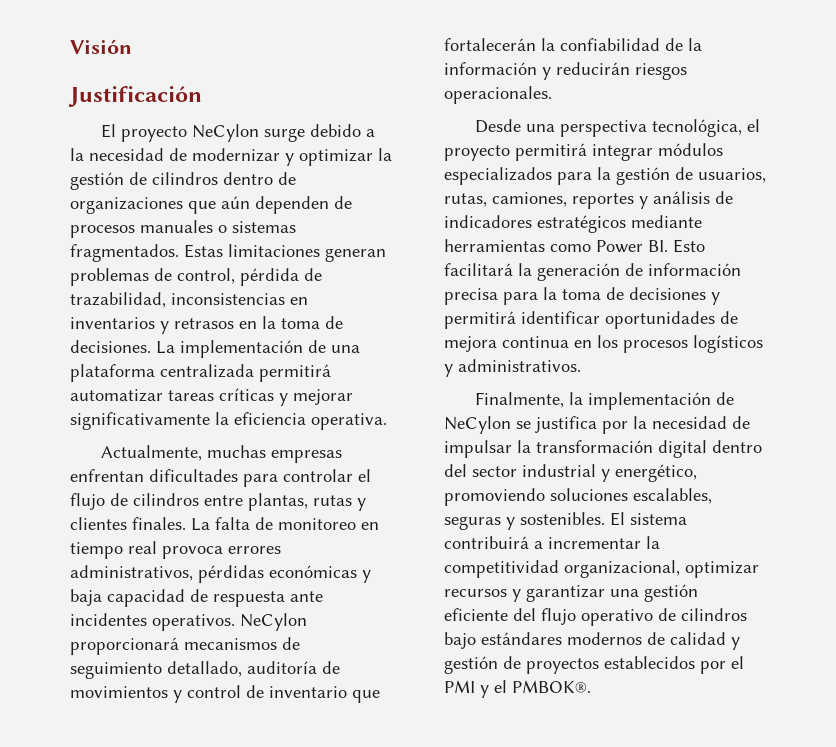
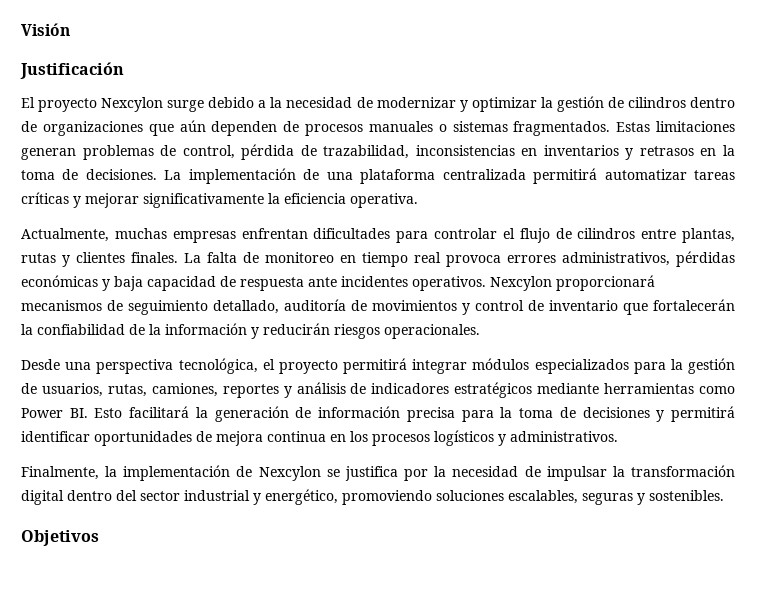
- El proyecto NeCylon surge debido a la necesidad de modernizar y optimizar la gestión de cilindros dentro de organizaciones que aún dependen de procesos manuales o sistemas fragmentados.
+ El proyecto Nexcylon surge debido a la necesidad de modernizar y optimizar la gestión de cilindros dentro de organizaciones que aún dependen de procesos manuales o sistemas fragmentados.
- NeCylon proporcionará mecanismos de seguimiento detallado, auditoría de movimientos y control de inventario que fortalecerán la confiabilidad de la información y reducirán riesgos operacionales.
+ Nexcylon proporcionará mecanismos de seguimiento detallado, auditoría de movimientos y control de inventario que fortalecerán la confiabilidad de la información y reducirán riesgos operacionales.
- Finalmente, la implementación de NeCylon se justifica por la necesidad de impulsar la transformación digital dentro del sector industrial y energético, promoviendo soluciones escalables, seguras y sostenibles. El sistema contribuirá a incrementar la competitividad organizacional, optimizar recursos y garantizar una gestión eficiente del flujo operativo de cilindros bajo estándares modernos de calidad y gestión de proyectos establecidos por el PMI y el PMBOK®.
+ Finalmente, la implementación de Nexcylon se justifica por la necesidad de impulsar la transformación digital dentro del sector industrial y energético, promoviendo soluciones escalables, seguras y sostenibles.
+ Objetivos

